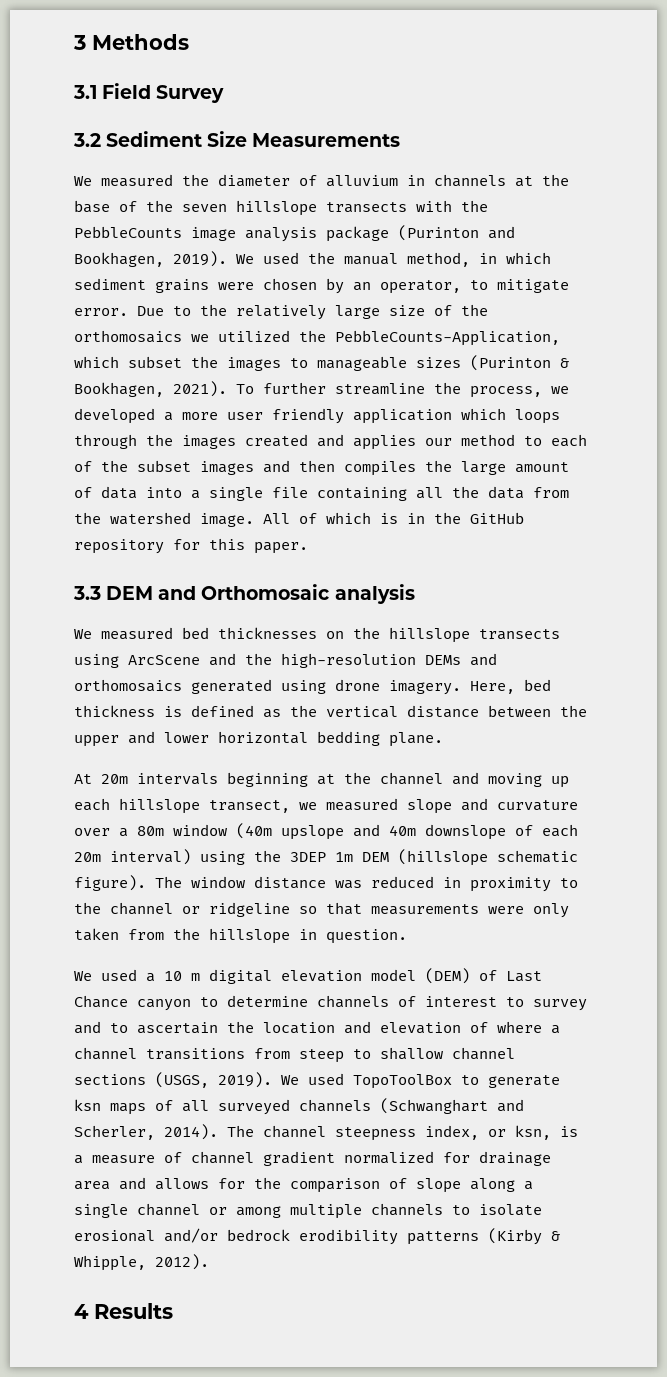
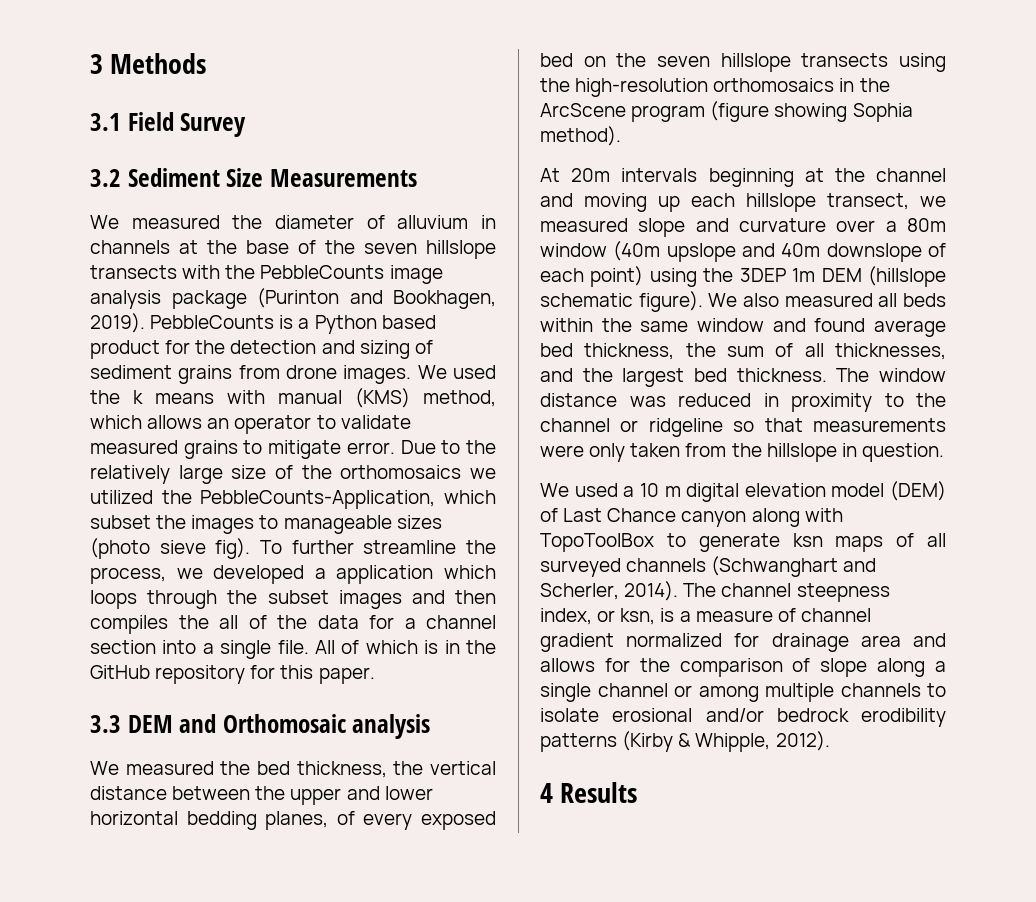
- We used the manual method, in which sediment grains were chosen by an operator, to mitigate error.
+ PebbleCounts is a Python based product for the detection and sizing of sediment grains from drone images. We used the k means with manual (KMS) method, which allows an operator to validate measured grains to mitigate error.
- Due to the relatively large size of the orthomosaics we utilized the PebbleCounts-Application, which subset the images to manageable sizes (Purinton & Bookhagen, 2021).
+ Due to the relatively large size of the orthomosaics we utilized the PebbleCounts-Application, which subset the images to manageable sizes (photo sieve fig).
- To further streamline the process, we developed a more user friendly application which loops through the images created and applies our method to each of the subset images and then compiles the large amount of data into a single file containing all the data from the watershed image.
+ To further streamline the process, we developed a application which loops through the subset images and then compiles the all of the data for a channel section into a single file.
- We measured bed thicknesses on the hillslope transects using ArcScene and the high-resolution DEMs and orthomosaics generated using drone imagery. Here, bed thickness is defined as the vertical distance between the upper and lower horizontal bedding plane.
+ We measured the bed thickness, the vertical distance between the upper and lower horizontal bedding planes, of every exposed bed on the seven hillslope transects using the high-resolution orthomosaics in the ArcScene program (figure showing Sophia method).
- At 20m intervals beginning at the channel and moving up each hillslope transect, we measured slope and curvature over a 80m window (40m upslope and 40m downslope of each 20m interval) using the 3DEP 1m DEM (hillslope schematic figure).
+ At 20m intervals beginning at the channel and moving up each hillslope transect, we measured slope and curvature over a 80m window (40m upslope and 40m downslope of each point) using the 3DEP 1m DEM (hillslope schematic figure).
+ We also measured all beds within the same window and found average bed thickness, the sum of all thicknesses, and the largest bed thickness.
- We used a 10 m digital elevation model (DEM) of Last Chance canyon to determine channels of interest to survey and to ascertain the location and elevation of where a channel transitions from steep to shallow channel sections (USGS, 2019). We used TopoToolBox to generate ksn maps of all surveyed channels (Schwanghart and Scherler, 2014).
+ We used a 10 m digital elevation model (DEM) of Last Chance canyon along with TopoToolBox to generate ksn maps of all surveyed channels (Schwanghart and Scherler, 2014).

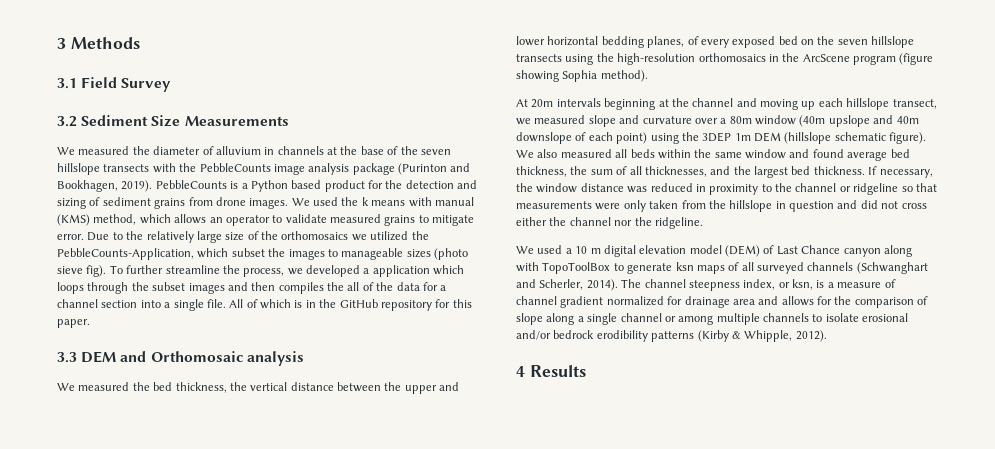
- The window distance was reduced in proximity to the channel or ridgeline so that measurements were only taken from the hillslope in question.
+ If necessary, the window distance was reduced in proximity to the channel or ridgeline so that measurements were only taken from the hillslope in question and did not cross either the channel nor the ridgeline.

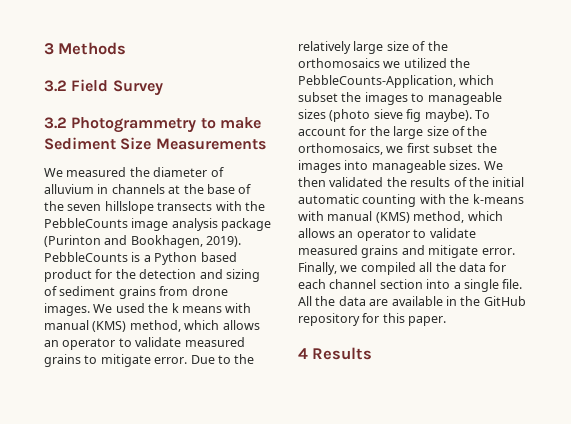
- 3.1 Field Survey
+ 3.2 Field Survey
- 3.2 Sediment Size Measurements
+ 3.2 Photogrammetry to make Sediment Size Measurements
- Due to the relatively large size of the orthomosaics we utilized the PebbleCounts-Application, which subset the images to manageable sizes (photo sieve fig). To further streamline the process, we developed a application which loops through the subset images and then compiles the all of the data for a channel section into a single file.
+ Due to the relatively large size of the orthomosaics we utilized the PebbleCounts-Application, which subset the images to manageable sizes (photo sieve fig maybe). To account for the large size of the orthomosaics, we first subset the images into manageable sizes. We then validated the results of the initial automatic counting with the k-means with manual (KMS) method, which allows an operator to validate measured grains and mitigate error. Finally, we compiled all the data for each channel section into a single file.
- All of which is in the GitHub repository for this paper.
+ All the data are available in the GitHub repository for this paper.
- 3.3 DEM and Orthomosaic analysis
- We measured the bed thickness, the vertical distance between the upper and lower horizontal bedding planes, of every exposed bed on the seven hillslope transects using the high-resolution orthomosaics in the ArcScene program (figure showing Sophia method).
- At 20m intervals beginning at the channel and moving up each hillslope transect, we measured slope and curvature over a 80m window (40m upslope and 40m downslope of each point) using the 3DEP 1m DEM (hillslope schematic figure). We also measured all beds within the same window and found average bed thickness, the sum of all thicknesses, and the largest bed thickness. If necessary, the window distance was reduced in proximity to the channel or ridgeline so that measurements were only taken from the hillslope in question and did not cross either the channel nor the ridgeline.
- We used a 10 m digital elevation model (DEM) of Last Chance canyon along with TopoToolBox to generate ksn maps of all surveyed channels (Schwanghart and Scherler, 2014). The channel steepness index, or ksn, is a measure of channel gradient normalized for drainage area and allows for the comparison of slope along a single channel or among multiple channels to isolate erosional and/or bedrock erodibility patterns (Kirby & Whipple, 2012).

